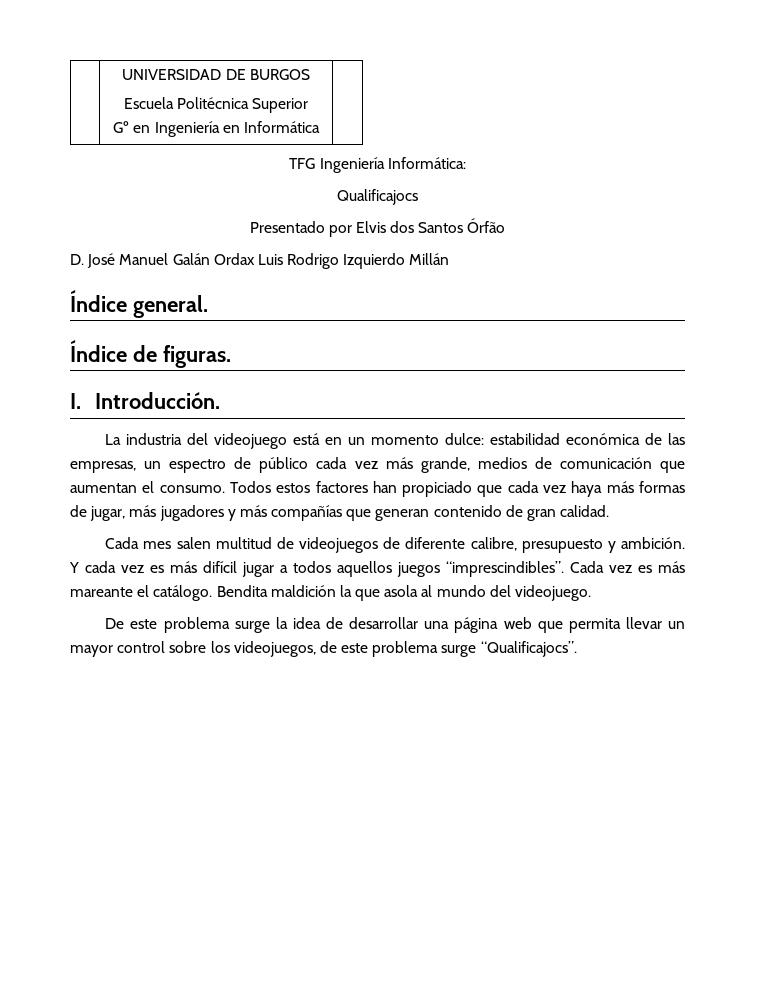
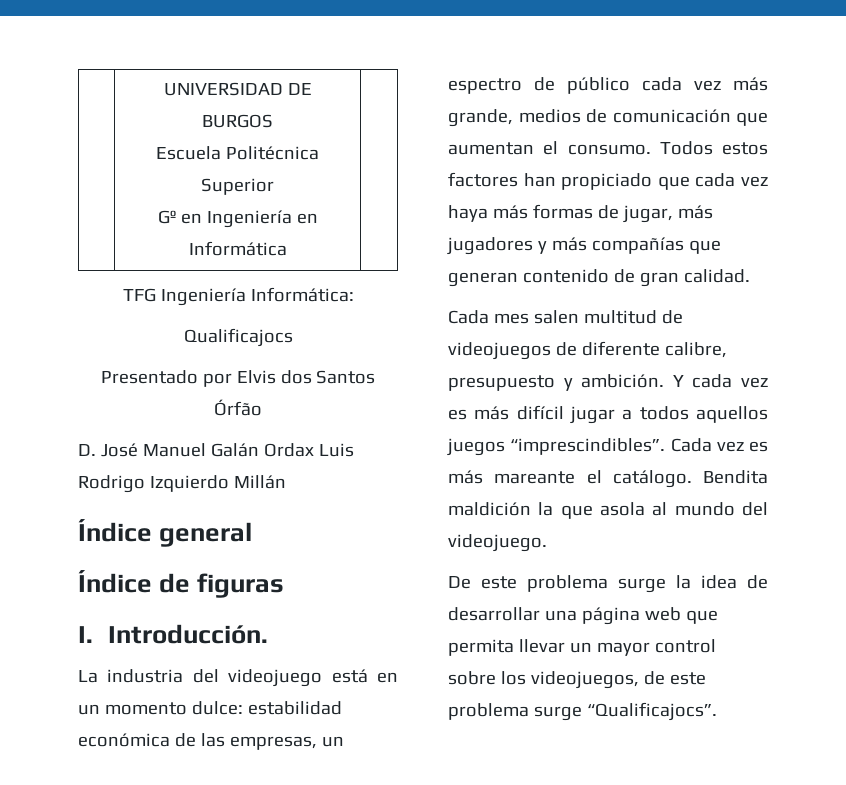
- Índice general.
+ Índice general
- Índice de figuras.
+ Índice de figuras

